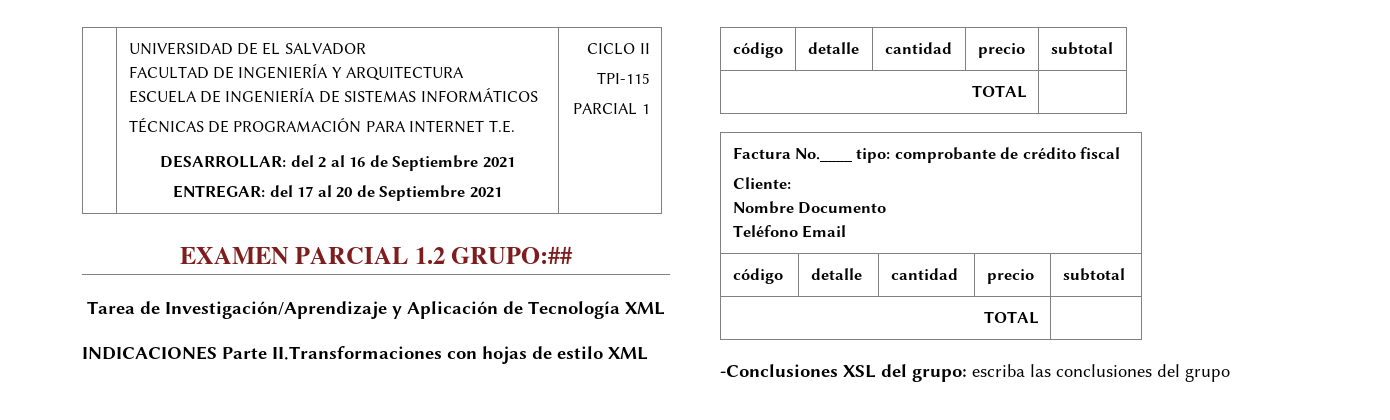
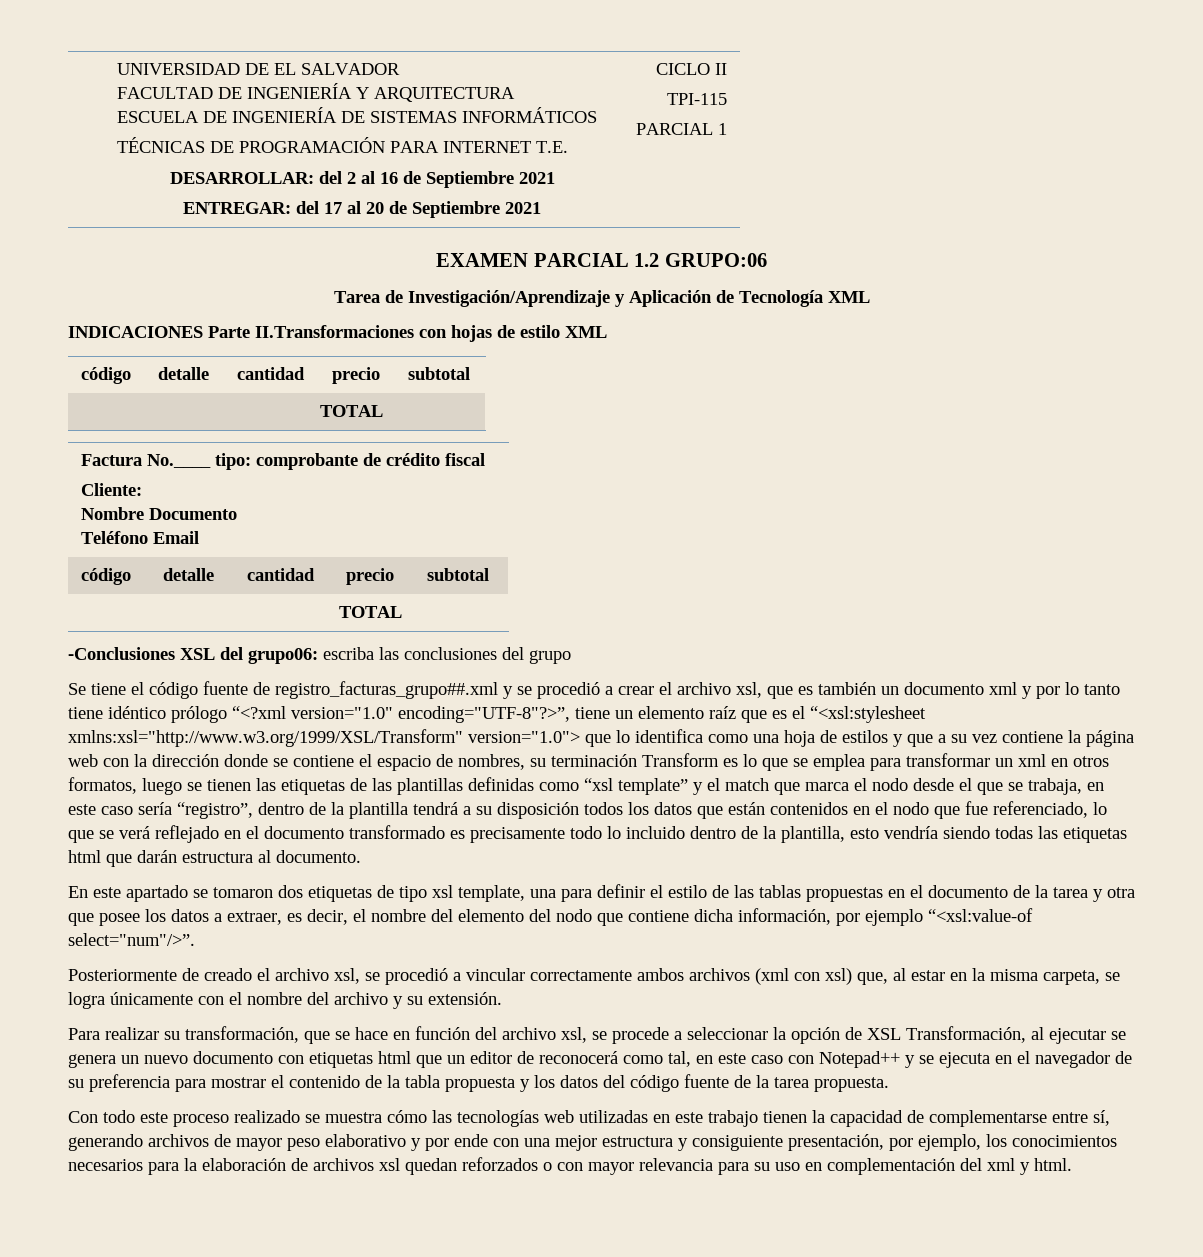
- EXAMEN PARCIAL 1.2 GRUPO:##
+ EXAMEN PARCIAL 1.2 GRUPO:06
- -Conclusiones XSL del grupo: escriba las conclusiones del grupo
+ -Conclusiones XSL del grupo06: escriba las conclusiones del grupo
+ Se tiene el código fuente de registro_facturas_grupo##.xml y se procedió a crear el archivo xsl, que es también un documento xml y por lo tanto tiene idéntico prólogo “<?xml version="1.0" encoding="UTF-8"?>”, tiene un elemento raíz que es el “<xsl:stylesheet xmlns:xsl="http://www.w3.org/1999/XSL/Transform" version="1.0"> que lo identifica como una hoja de estilos y que a su vez contiene la página web con la dirección donde se contiene el espacio de nombres, su terminación Transform es lo que se emplea para transformar un xml en otros formatos, luego se tienen las etiquetas de las plantillas definidas como “xsl template” y el match que marca el nodo desde el que se trabaja, en este caso sería “registro”, dentro de la plantilla tendrá a su disposición todos los datos que están contenidos en el nodo que fue referenciado, lo que se verá reflejado en el documento transformado es precisamente todo lo incluido dentro de la plantilla, esto vendría siendo todas las etiquetas html que darán estructura al documento.
+ En este apartado se tomaron dos etiquetas de tipo xsl template, una para definir el estilo de las tablas propuestas en el documento de la tarea y otra que posee los datos a extraer, es decir, el nombre del elemento del nodo que contiene dicha información, por ejemplo “<xsl:value-of select="num"/>”.
+ Posteriormente de creado el archivo xsl, se procedió a vincular correctamente ambos archivos (xml con xsl) que, al estar en la misma carpeta, se logra únicamente con el nombre del archivo y su extensión.
+ Para realizar su transformación, que se hace en función del archivo xsl, se procede a seleccionar la opción de XSL Transformación, al ejecutar se genera un nuevo documento con etiquetas html que un editor de reconocerá como tal, en este caso con Notepad++ y se ejecuta en el navegador de su preferencia para mostrar el contenido de la tabla propuesta y los datos del código fuente de la tarea propuesta.
+ Con todo este proceso realizado se muestra cómo las tecnologías web utilizadas en este trabajo tienen la capacidad de complementarse entre sí, generando archivos de mayor peso elaborativo y por ende con una mejor estructura y consiguiente presentación, por ejemplo, los conocimientos necesarios para la elaboración de archivos xsl quedan reforzados o con mayor relevancia para su uso en complementación del xml y html.

